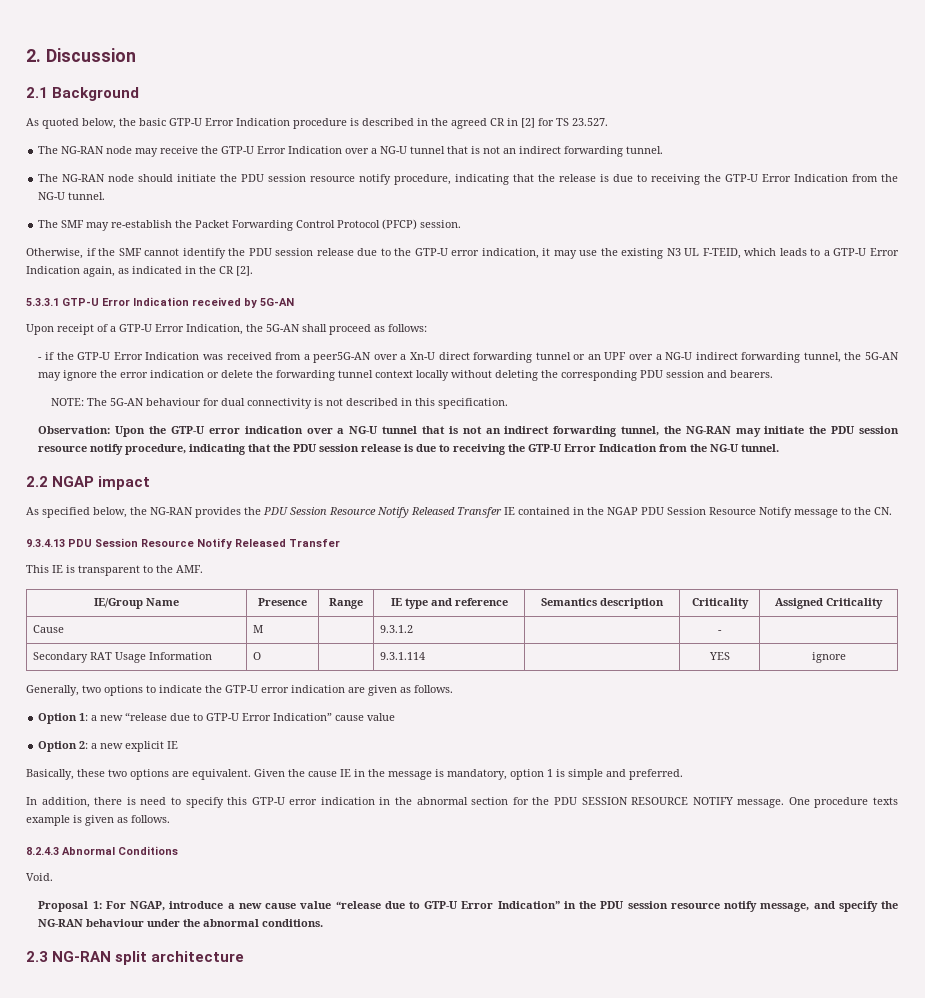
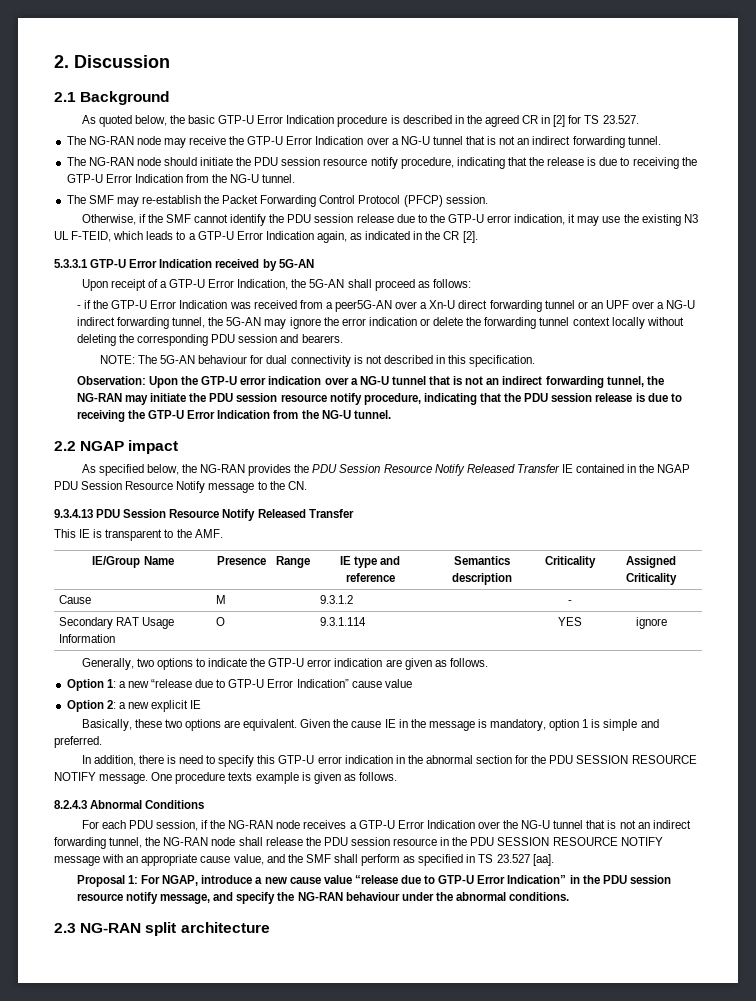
- Void.
+ For each PDU session, if the NG-RAN node receives a GTP-U Error Indication over the NG-U tunnel that is not an indirect forwarding tunnel, the NG-RAN node shall release the PDU session resource in the PDU SESSION RESOURCE NOTIFY message with an appropriate cause value, and the SMF shall perform as specified in TS 23.527 [aa].

